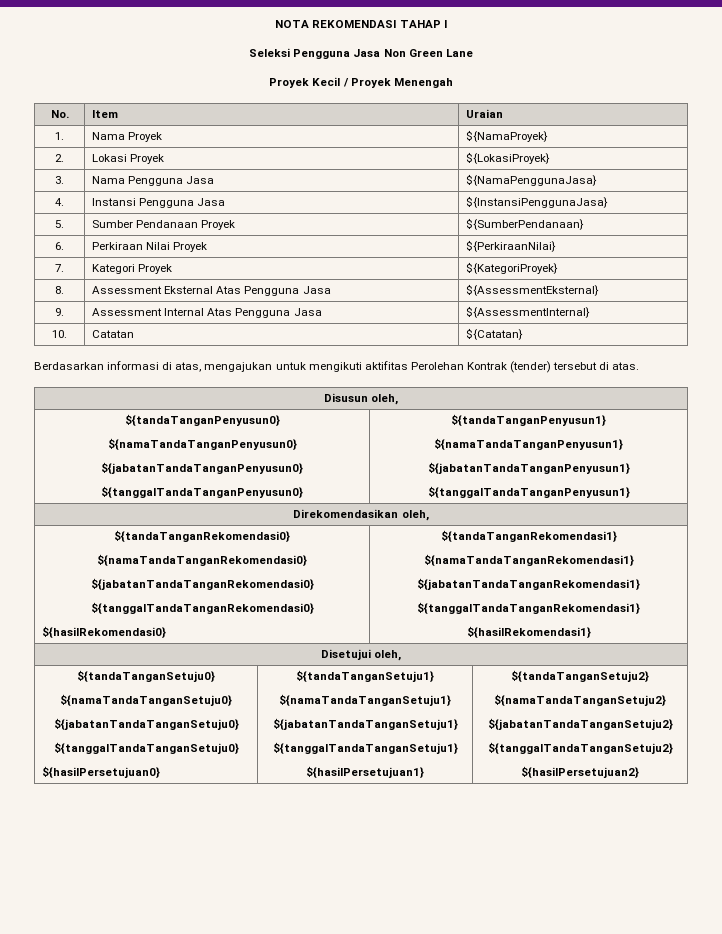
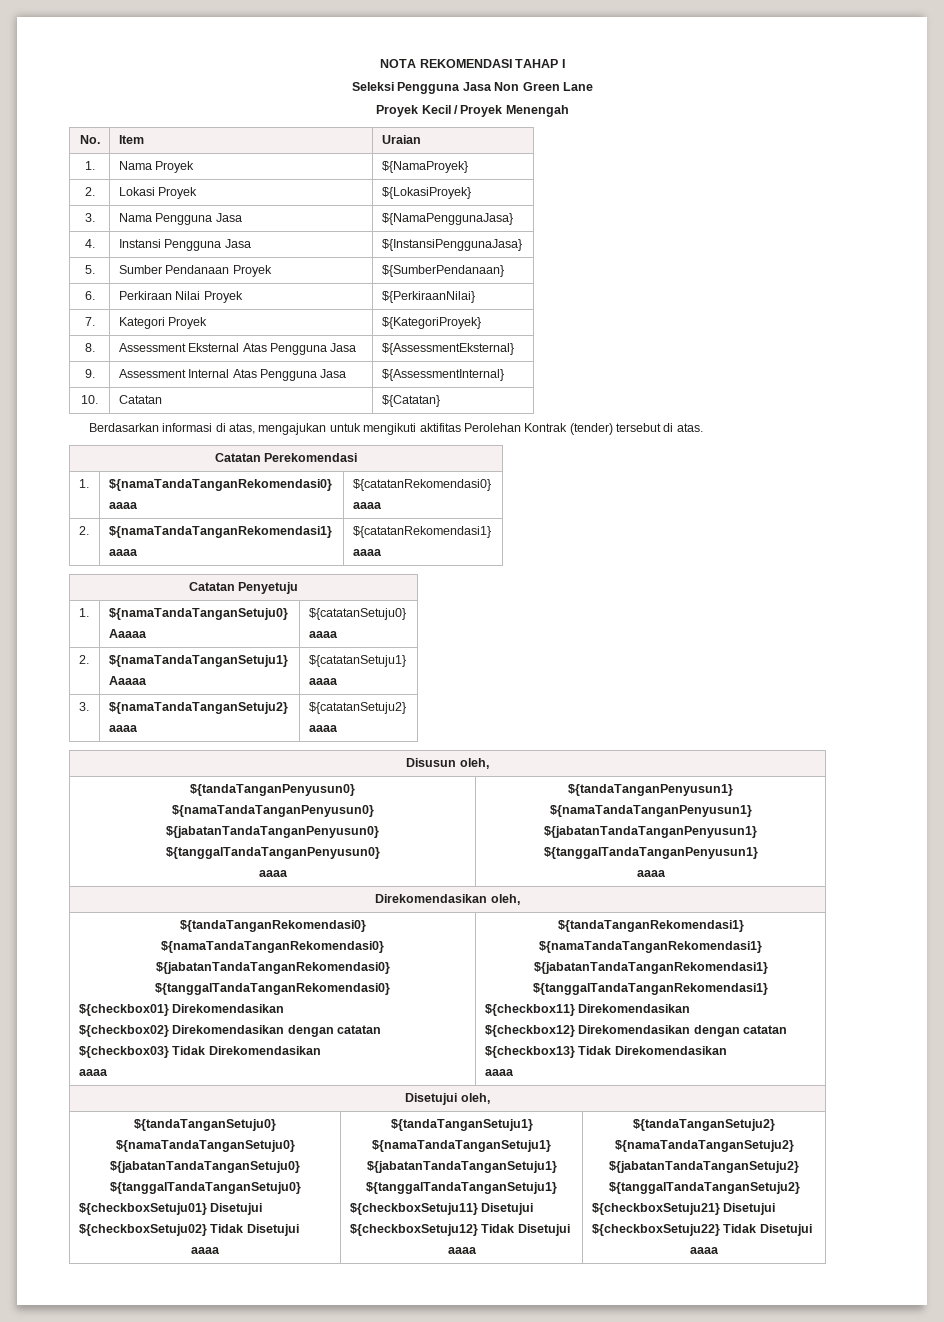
+ Catatan Perekomendasi
+ 1. | ${namaTandaTanganRekomendasi0}
+ aaaa | ${catatanRekomendasi0}
+ aaaa
+ 2. | ${namaTandaTanganRekomendasi1}
+ aaaa | ${catatanRekomendasi1}
+ aaaa
+ Catatan Penyetuju
+ 1. | ${namaTandaTanganSetuju0}
+ Aaaaa | ${catatanSetuju0}
+ aaaa
+ 2. | ${namaTandaTanganSetuju1}
+ Aaaaa | ${catatanSetuju1}
+ aaaa
+ 3. | ${namaTandaTanganSetuju2}
+ aaaa | ${catatanSetuju2}
+ aaaa
  ${tandaTanganPenyusun0}
  ${namaTandaTanganPenyusun0}
  ${jabatanTandaTanganPenyusun0}
- ${tanggalTandaTanganPenyusun0} | ${tandaTanganPenyusun1}
+ ${tanggalTandaTanganPenyusun0}
+ aaaa | ${tandaTanganPenyusun1}
  ${namaTandaTanganPenyusun1}
  ${jabatanTandaTanganPenyusun1}
  ${tanggalTandaTanganPenyusun1}
+ aaaa
  ${tandaTanganRekomendasi0}
  ${namaTandaTanganRekomendasi0}
  ${jabatanTandaTanganRekomendasi0}
  ${tanggalTandaTanganRekomendasi0}
- ${hasilRekomendasi0} | ${tandaTanganRekomendasi1}
+ ${checkbox01} Direkomendasikan
+ ${checkbox02} Direkomendasikan dengan catatan
+ ${checkbox03} Tidak Direkomendasikan
+ aaaa | ${tandaTanganRekomendasi1}
  ${namaTandaTanganRekomendasi1}
  ${jabatanTandaTanganRekomendasi1}
  ${tanggalTandaTanganRekomendasi1}
- ${hasilRekomendasi1}
+ ${checkbox11} Direkomendasikan
+ ${checkbox12} Direkomendasikan dengan catatan
+ ${checkbox13} Tidak Direkomendasikan
+ aaaa
  ${tandaTanganSetuju0}
  ${namaTandaTanganSetuju0}
  ${jabatanTandaTanganSetuju0}
  ${tanggalTandaTanganSetuju0}
- ${hasilPersetujuan0} | ${tandaTanganSetuju1}
+ ${checkboxSetuju01} Disetujui
+ ${checkboxSetuju02} Tidak Disetujui
+ aaaa | ${tandaTanganSetuju1}
  ${namaTandaTanganSetuju1}
  ${jabatanTandaTanganSetuju1}
  ${tanggalTandaTanganSetuju1}
- ${hasilPersetujuan1} | ${tandaTanganSetuju2}
+ ${checkboxSetuju11} Disetujui
+ ${checkboxSetuju12} Tidak Disetujui
+ aaaa | ${tandaTanganSetuju2}
  ${namaTandaTanganSetuju2}
  ${jabatanTandaTanganSetuju2}
  ${tanggalTandaTanganSetuju2}
- ${hasilPersetujuan2}
+ ${checkboxSetuju21} Disetujui
+ ${checkboxSetuju22} Tidak Disetujui
+ aaaa

